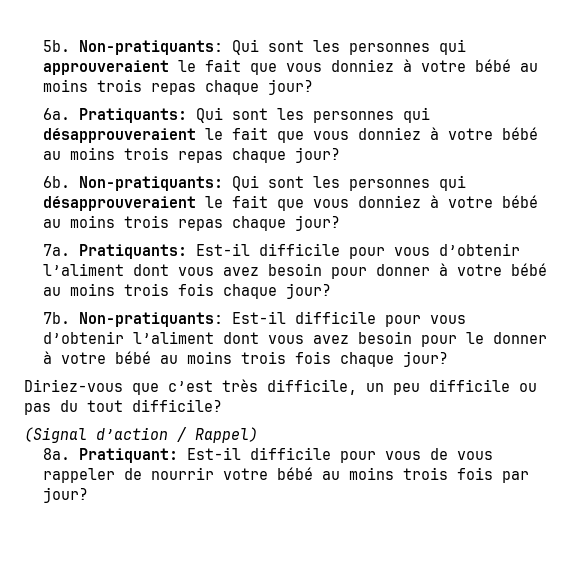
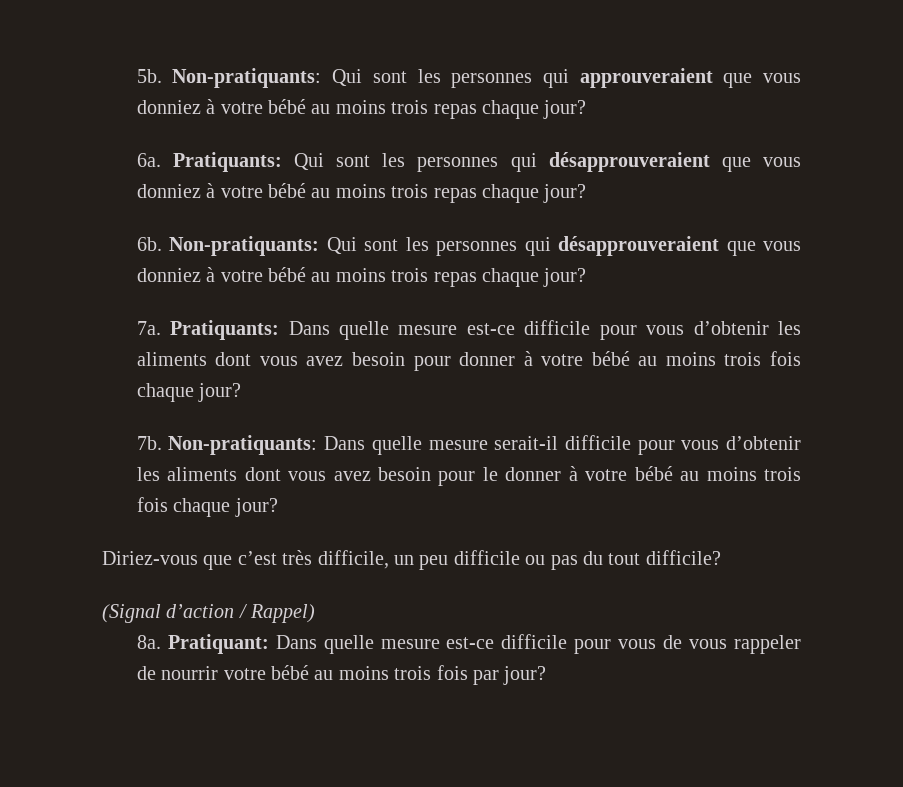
- Non-pratiquants: Qui sont les personnes qui approuveraient le fait que vous donniez à votre bébé au moins trois repas chaque jour?
+ Non-pratiquants: Qui sont les personnes qui approuveraient que vous donniez à votre bébé au moins trois repas chaque jour?
- Pratiquants: Qui sont les personnes qui désapprouveraient le fait que vous donniez à votre bébé au moins trois repas chaque jour?
+ Pratiquants: Qui sont les personnes qui désapprouveraient que vous donniez à votre bébé au moins trois repas chaque jour?
- Non-pratiquants: Qui sont les personnes qui désapprouveraient le fait que vous donniez à votre bébé au moins trois repas chaque jour?
+ Non-pratiquants: Qui sont les personnes qui désapprouveraient que vous donniez à votre bébé au moins trois repas chaque jour?
- Pratiquants: Est-il difficile pour vous d’obtenir l’aliment dont vous avez besoin pour donner à votre bébé au moins trois fois chaque jour?
+ Pratiquants: Dans quelle mesure est-ce difficile pour vous d’obtenir les aliments dont vous avez besoin pour donner à votre bébé au moins trois fois chaque jour?
- Non-pratiquants: Est-il difficile pour vous d’obtenir l’aliment dont vous avez besoin pour le donner à votre bébé au moins trois fois chaque jour?
+ Non-pratiquants: Dans quelle mesure serait-il difficile pour vous d’obtenir les aliments dont vous avez besoin pour le donner à votre bébé au moins trois fois chaque jour?
- Pratiquant: Est-il difficile pour vous de vous rappeler de nourrir votre bébé au moins trois fois par jour?
+ Pratiquant: Dans quelle mesure est-ce difficile pour vous de vous rappeler de nourrir votre bébé au moins trois fois par jour?

